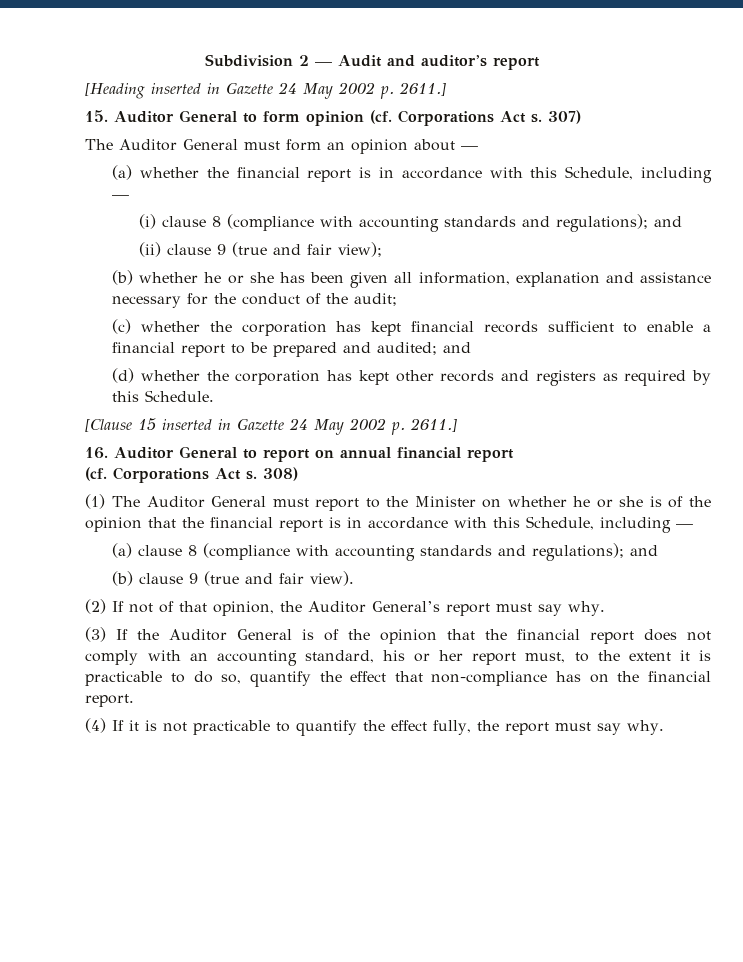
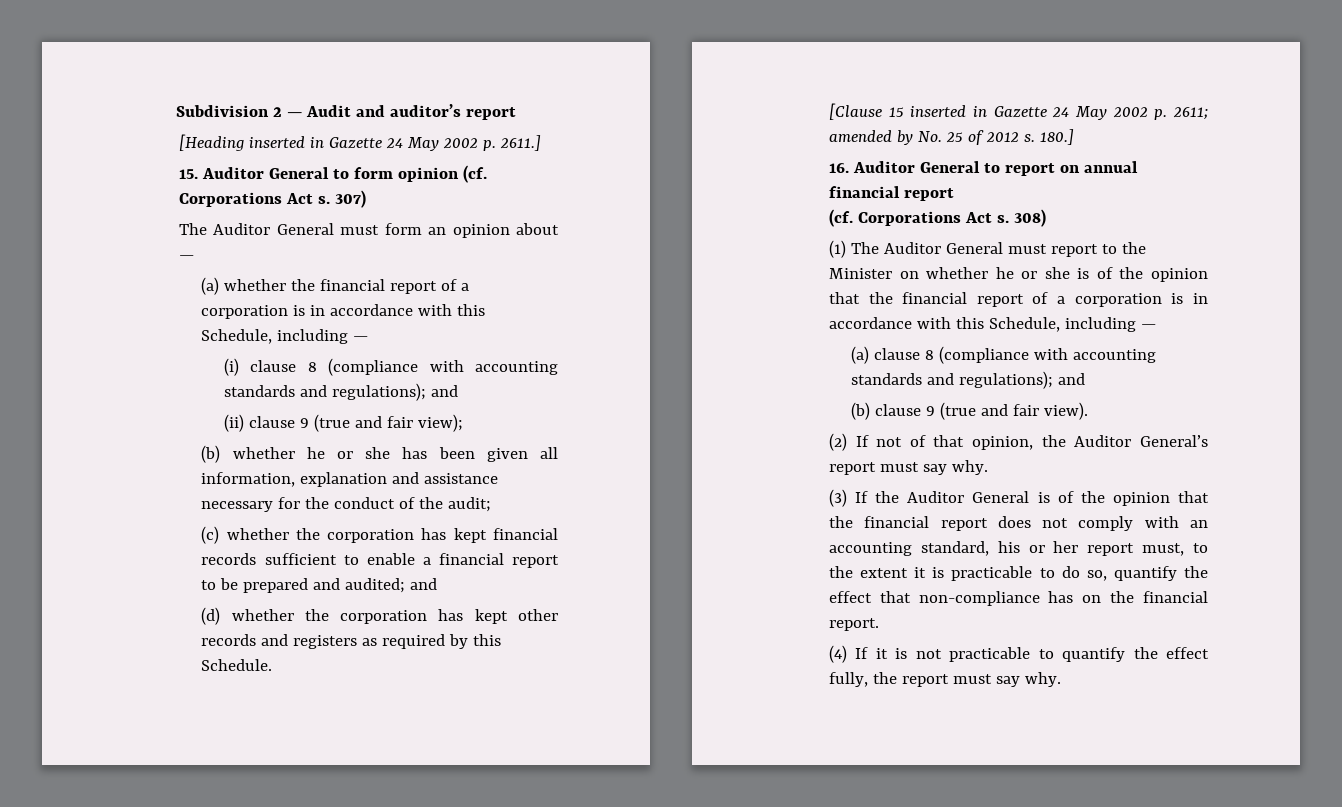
- (a) whether the financial report is in accordance with this Schedule, including —
+ (a) whether the financial report of a corporation is in accordance with this Schedule, including —
- [Clause 15 inserted in Gazette 24 May 2002 p. 2611.]
+ [Clause 15 inserted in Gazette 24 May 2002 p. 2611; amended by No. 25 of 2012 s. 180.]
- (1) The Auditor General must report to the Minister on whether he or she is of the opinion that the financial report is in accordance with this Schedule, including —
+ (1) The Auditor General must report to the Minister on whether he or she is of the opinion that the financial report of a corporation is in accordance with this Schedule, including —

